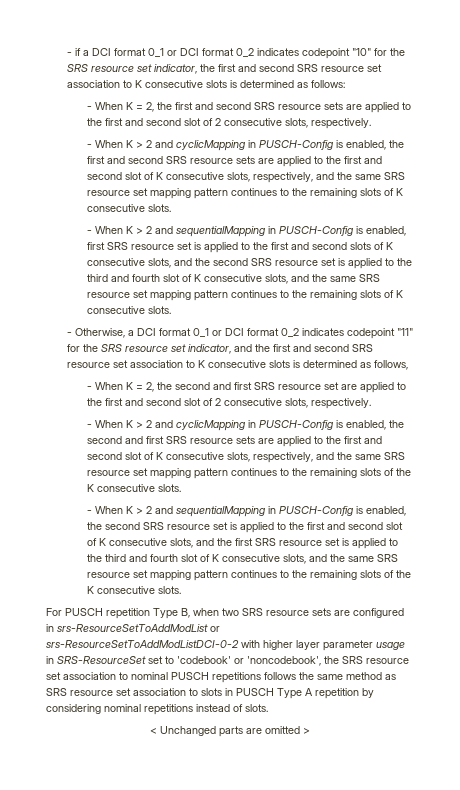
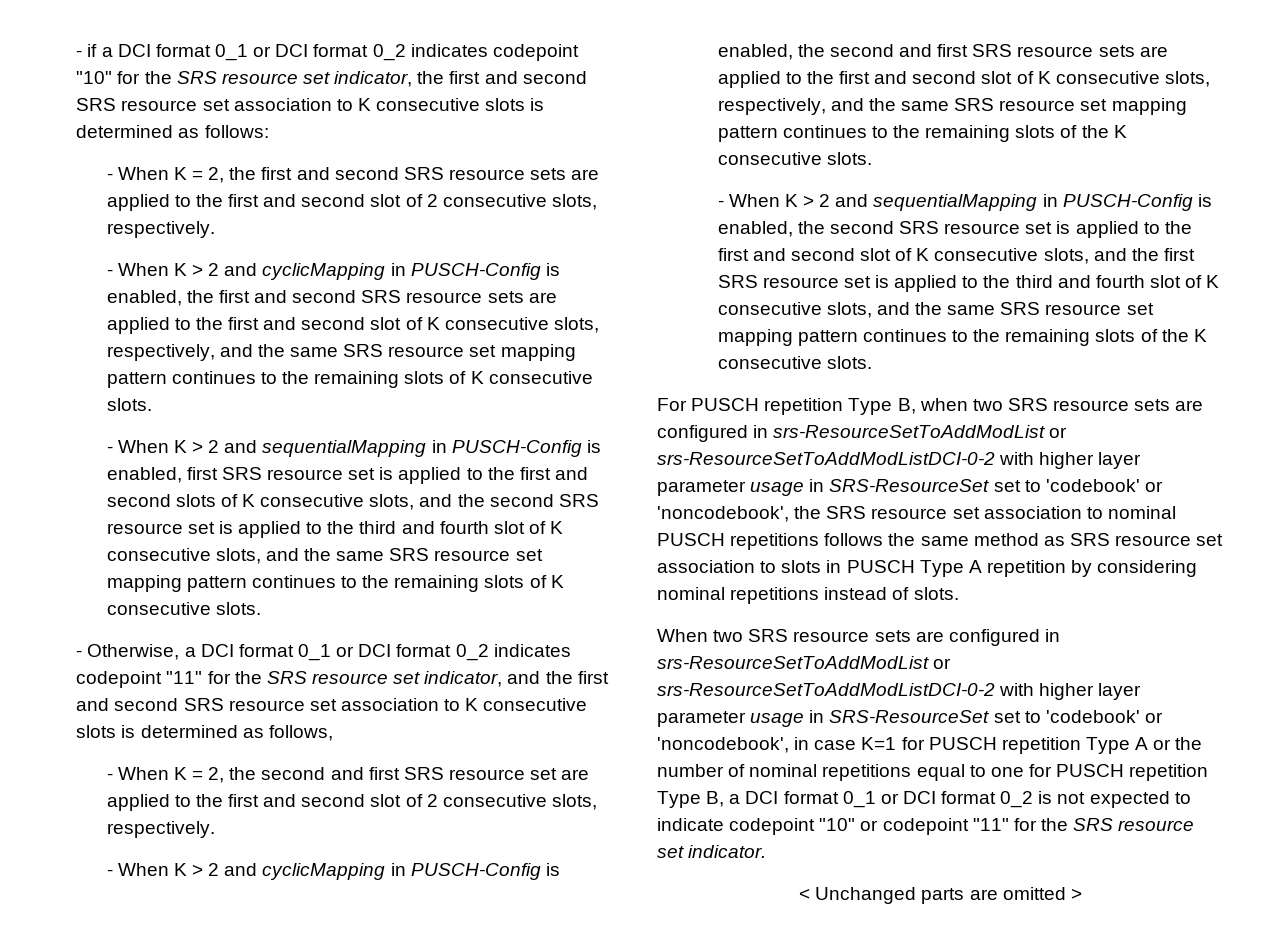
+ When two SRS resource sets are configured in srs-ResourceSetToAddModList or srs-ResourceSetToAddModListDCI-0-2 with higher layer parameter usage in SRS-ResourceSet set to 'codebook' or 'noncodebook', in case K=1 for PUSCH repetition Type A or the number of nominal repetitions equal to one for PUSCH repetition Type B, a DCI format 0_1 or DCI format 0_2 is not expected to indicate codepoint "10" or codepoint "11" for the SRS resource set indicator.

